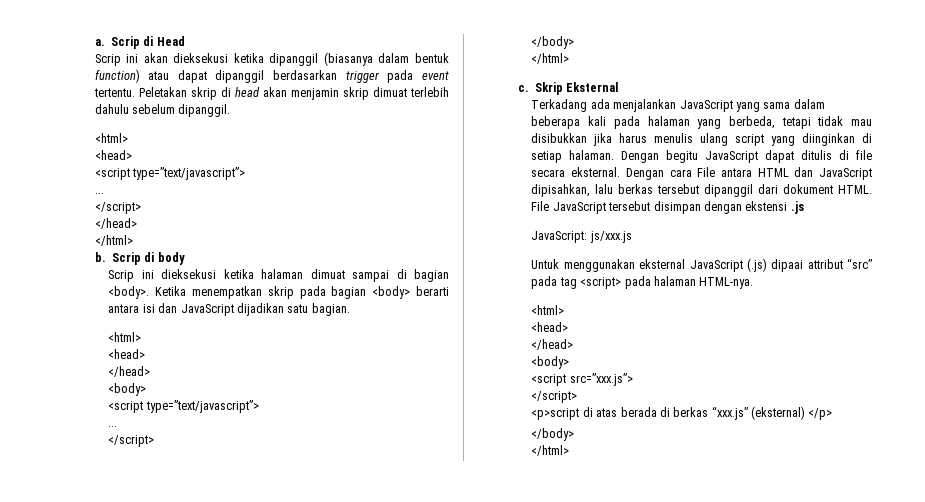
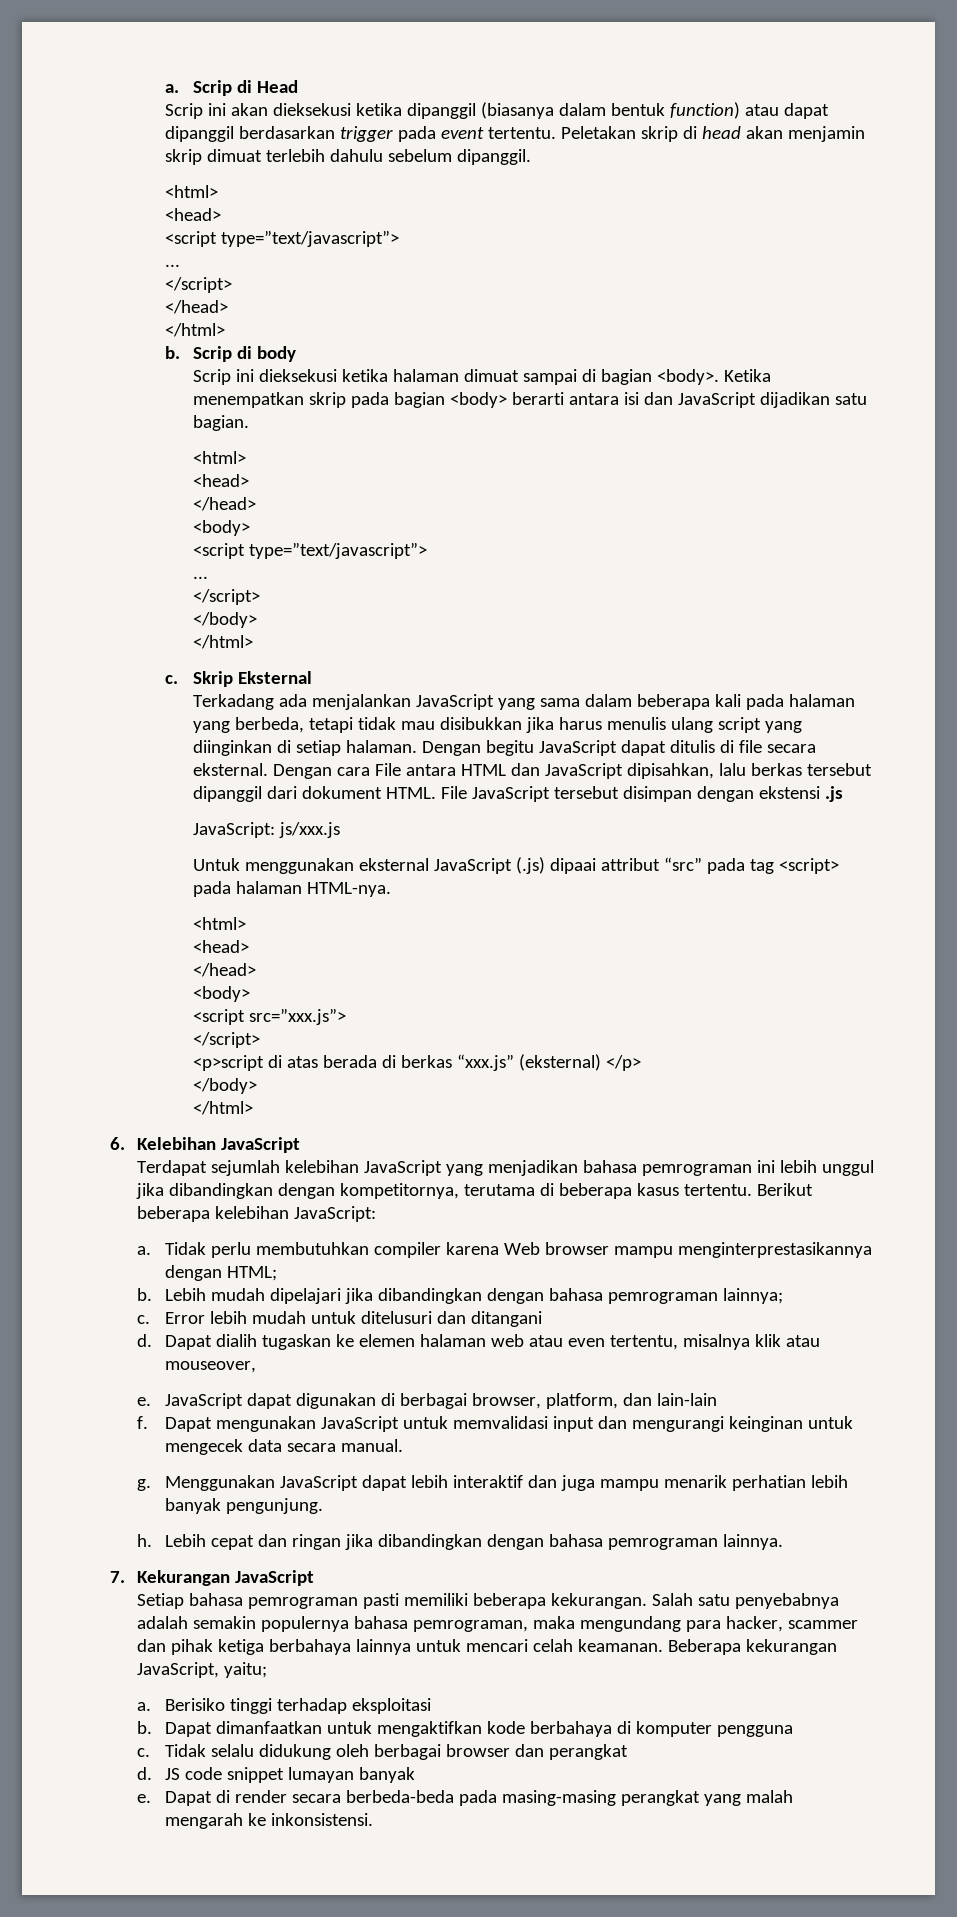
+ 6. Kelebihan JavaScript
+ Terdapat sejumlah kelebihan JavaScript yang menjadikan bahasa pemrograman ini lebih unggul jika dibandingkan dengan kompetitornya, terutama di beberapa kasus tertentu. Berikut beberapa kelebihan JavaScript:
+ a. Tidak perlu membutuhkan compiler karena Web browser mampu menginterprestasikannya dengan HTML;
+ b. Lebih mudah dipelajari jika dibandingkan dengan bahasa pemrograman lainnya;
+ c. Error lebih mudah untuk ditelusuri dan ditangani
+ d. Dapat dialih tugaskan ke elemen halaman web atau even tertentu, misalnya klik atau mouseover,
+ e. JavaScript dapat digunakan di berbagai browser, platform, dan lain-lain
+ f. Dapat mengunakan JavaScript untuk memvalidasi input dan mengurangi keinginan untuk mengecek data secara manual.
+ g. Menggunakan JavaScript dapat lebih interaktif dan juga mampu menarik perhatian lebih banyak pengunjung.
+ h. Lebih cepat dan ringan jika dibandingkan dengan bahasa pemrograman lainnya.
+ 7. Kekurangan JavaScript
+ Setiap bahasa pemrograman pasti memiliki beberapa kekurangan. Salah satu penyebabnya adalah semakin populernya bahasa pemrograman, maka mengundang para hacker, scammer dan pihak ketiga berbahaya lainnya untuk mencari celah keamanan. Beberapa kekurangan JavaScript, yaitu;
+ a. Berisiko tinggi terhadap eksploitasi
+ b. Dapat dimanfaatkan untuk mengaktifkan kode berbahaya di komputer pengguna
+ c. Tidak selalu didukung oleh berbagai browser dan perangkat
+ d. JS code snippet lumayan banyak
+ e. Dapat di render secara berbeda-beda pada masing-masing perangkat yang malah mengarah ke inkonsistensi.

